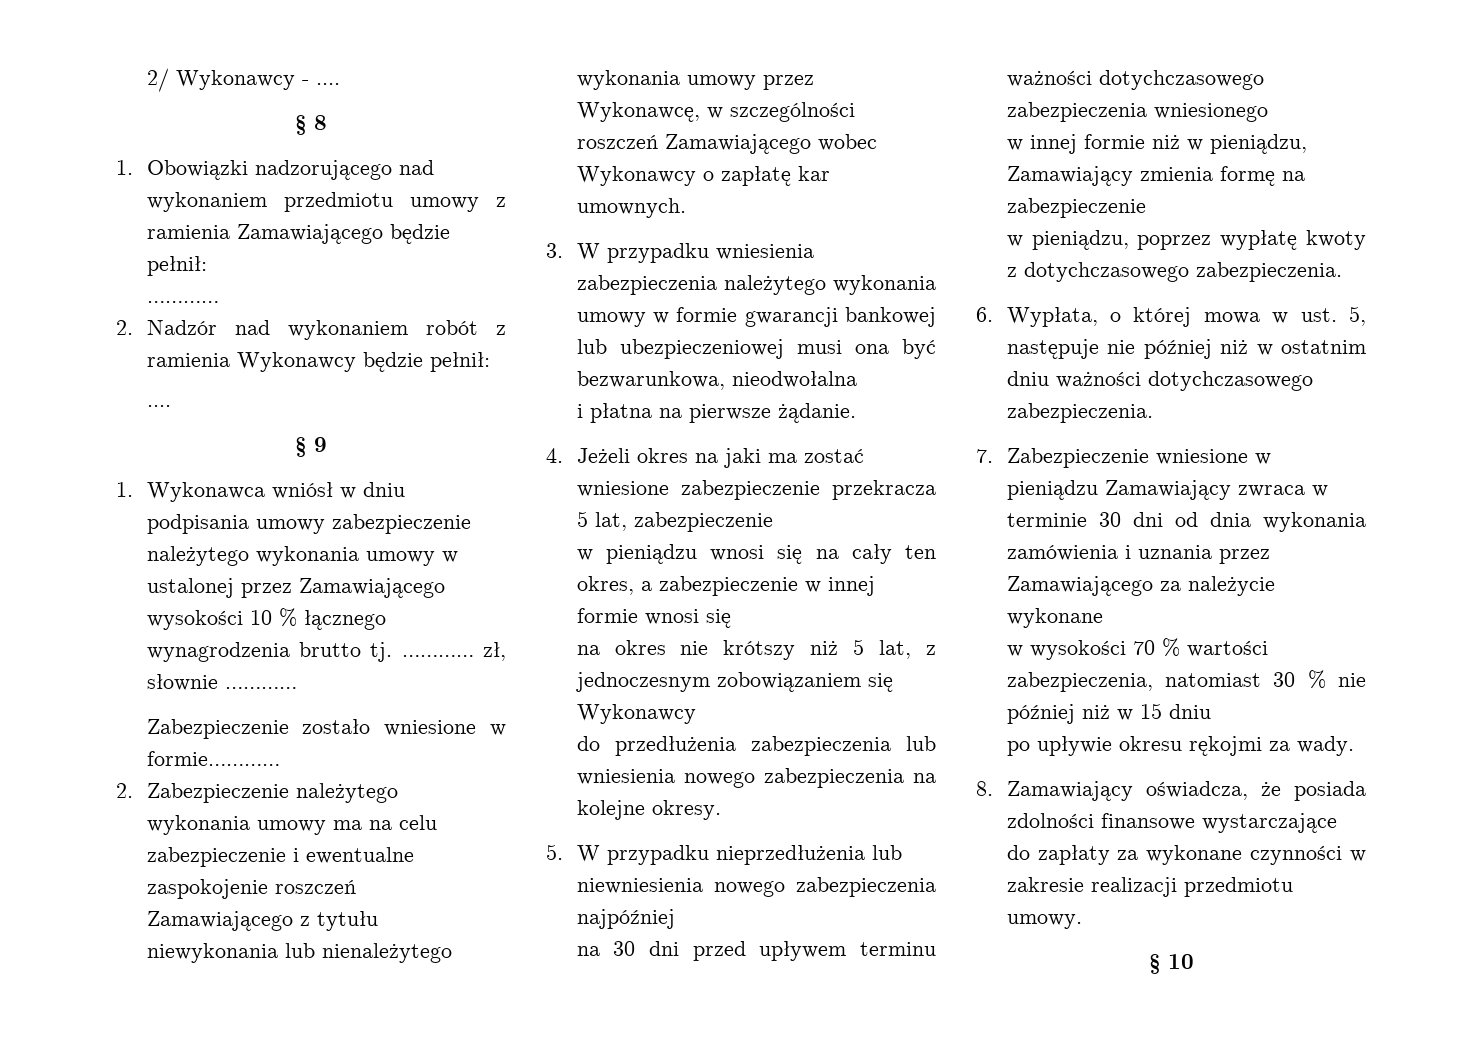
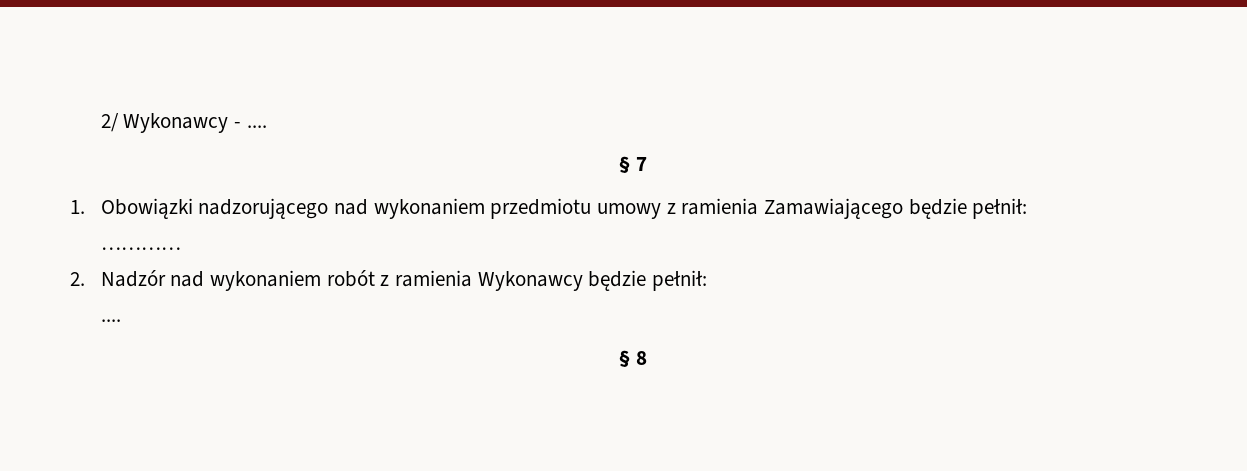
- § 8
+ § 7
- § 9
- 1. Wykonawca wniósł w dniu podpisania umowy zabezpieczenie należytego wykonania umowy w ustalonej przez Zamawiającego wysokości 10 % łącznego wynagrodzenia brutto tj. ………… zł, słownie …………
- Zabezpieczenie zostało wniesione w formie…………
- 2. Zabezpieczenie należytego wykonania umowy ma na celu zabezpieczenie i ewentualne zaspokojenie roszczeń Zamawiającego z tytułu niewykonania lub nienależytego wykonania umowy przez Wykonawcę, w szczególności roszczeń Zamawiającego wobec Wykonawcy o zapłatę kar umownych.
- 3. W przypadku wniesienia zabezpieczenia należytego wykonania umowy w formie gwarancji bankowej lub ubezpieczeniowej musi ona być bezwarunkowa, nieodwołalna
- i płatna na pierwsze żądanie.
- 4. Jeżeli okres na jaki ma zostać wniesione zabezpieczenie przekracza 5 lat, zabezpieczenie
- w pieniądzu wnosi się na cały ten okres, a zabezpieczenie w innej formie wnosi się
- na okres nie krótszy niż 5 lat, z jednoczesnym zobowiązaniem się Wykonawcy
- do przedłużenia zabezpieczenia lub wniesienia nowego zabezpieczenia na kolejne okresy.
- 5. W przypadku nieprzedłużenia lub niewniesienia nowego zabezpieczenia najpóźniej
- na 30 dni przed upływem terminu ważności dotychczasowego zabezpieczenia wniesionego
- w innej formie niż w pieniądzu, Zamawiający zmienia formę na zabezpieczenie
- w pieniądzu, poprzez wypłatę kwoty z dotychczasowego zabezpieczenia.
- 6. Wypłata, o której mowa w ust. 5, następuje nie później niż w ostatnim dniu ważności dotychczasowego zabezpieczenia.
- 7. Zabezpieczenie wniesione w pieniądzu Zamawiający zwraca w terminie 30 dni od dnia wykonania zamówienia i uznania przez Zamawiającego za należycie wykonane
- w wysokości 70 % wartości zabezpieczenia, natomiast 30 % nie później niż w 15 dniu
- po upływie okresu rękojmi za wady.
- 8. Zamawiający oświadcza, że posiada zdolności finansowe wystarczające do zapłaty za wykonane czynności w zakresie realizacji przedmiotu umowy.
- § 10
+ § 8

